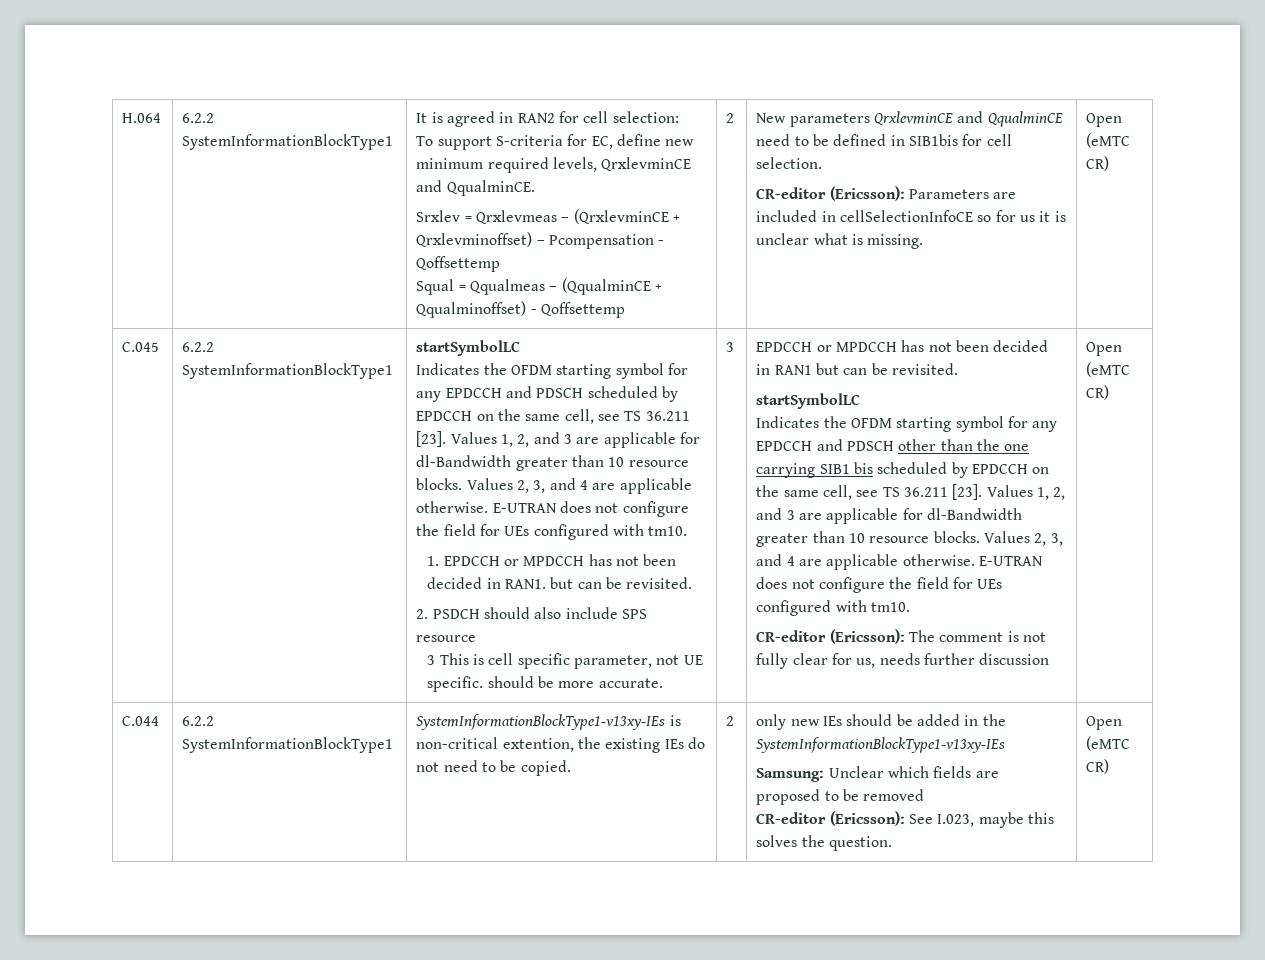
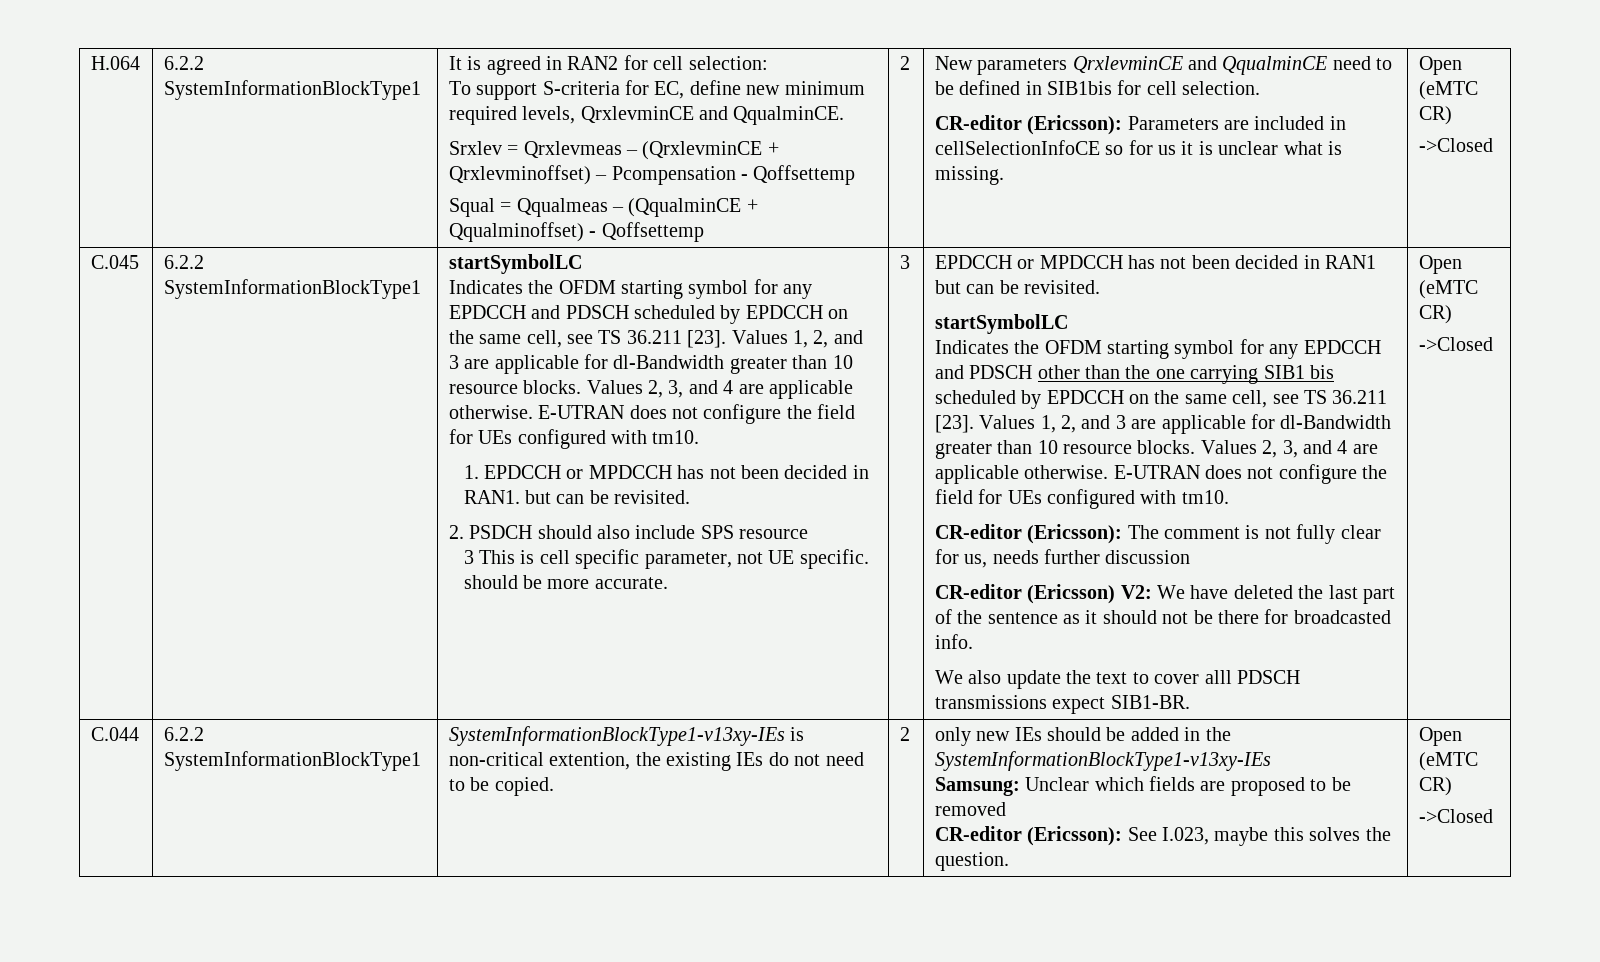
  CR-editor (Ericsson): Parameters are included in cellSelectionInfoCE so for us it is unclear what is missing. | Open (eMTC CR)
+ ->Closed
- CR-editor (Ericsson): The comment is not fully clear for us, needs further discussion | Open (eMTC CR)
+ CR-editor (Ericsson): The comment is not fully clear for us, needs further discussion
+ CR-editor (Ericsson) V2: We have deleted the last part of the sentence as it should not be there for broadcasted info.
+ We also update the text to cover alll PDSCH transmissions expect SIB1-BR. | Open (eMTC CR)
+ ->Closed
  CR-editor (Ericsson): See I.023, maybe this solves the question. | Open (eMTC CR)
+ ->Closed

